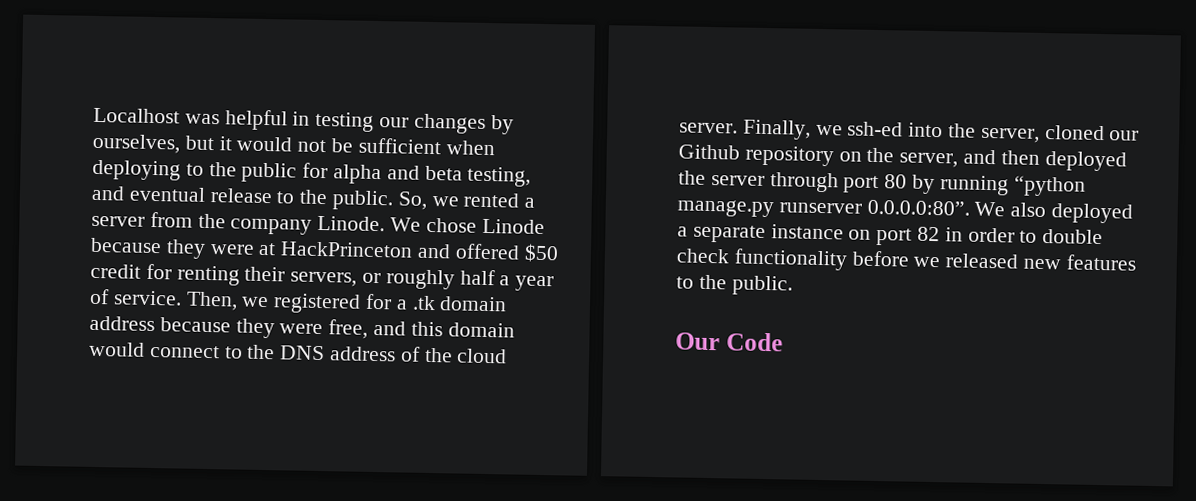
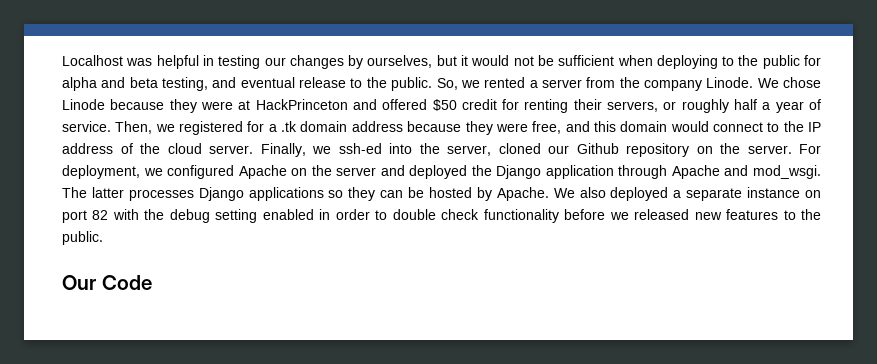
- Then, we registered for a .tk domain address because they were free, and this domain would connect to the DNS address of the cloud server.
+ Then, we registered for a .tk domain address because they were free, and this domain would connect to the IP address of the cloud server.
- Finally, we ssh-ed into the server, cloned our Github repository on the server, and then deployed the server through port 80 by running “python manage.py runserver 0.0.0.0:80”. We also deployed a separate instance on port 82 in order to double check functionality before we released new features to the public.
+ Finally, we ssh-ed into the server, cloned our Github repository on the server. For deployment, we configured Apache on the server and deployed the Django application through Apache and mod_wsgi. The latter processes Django applications so they can be hosted by Apache. We also deployed a separate instance on port 82 with the debug setting enabled in order to double check functionality before we released new features to the public.

